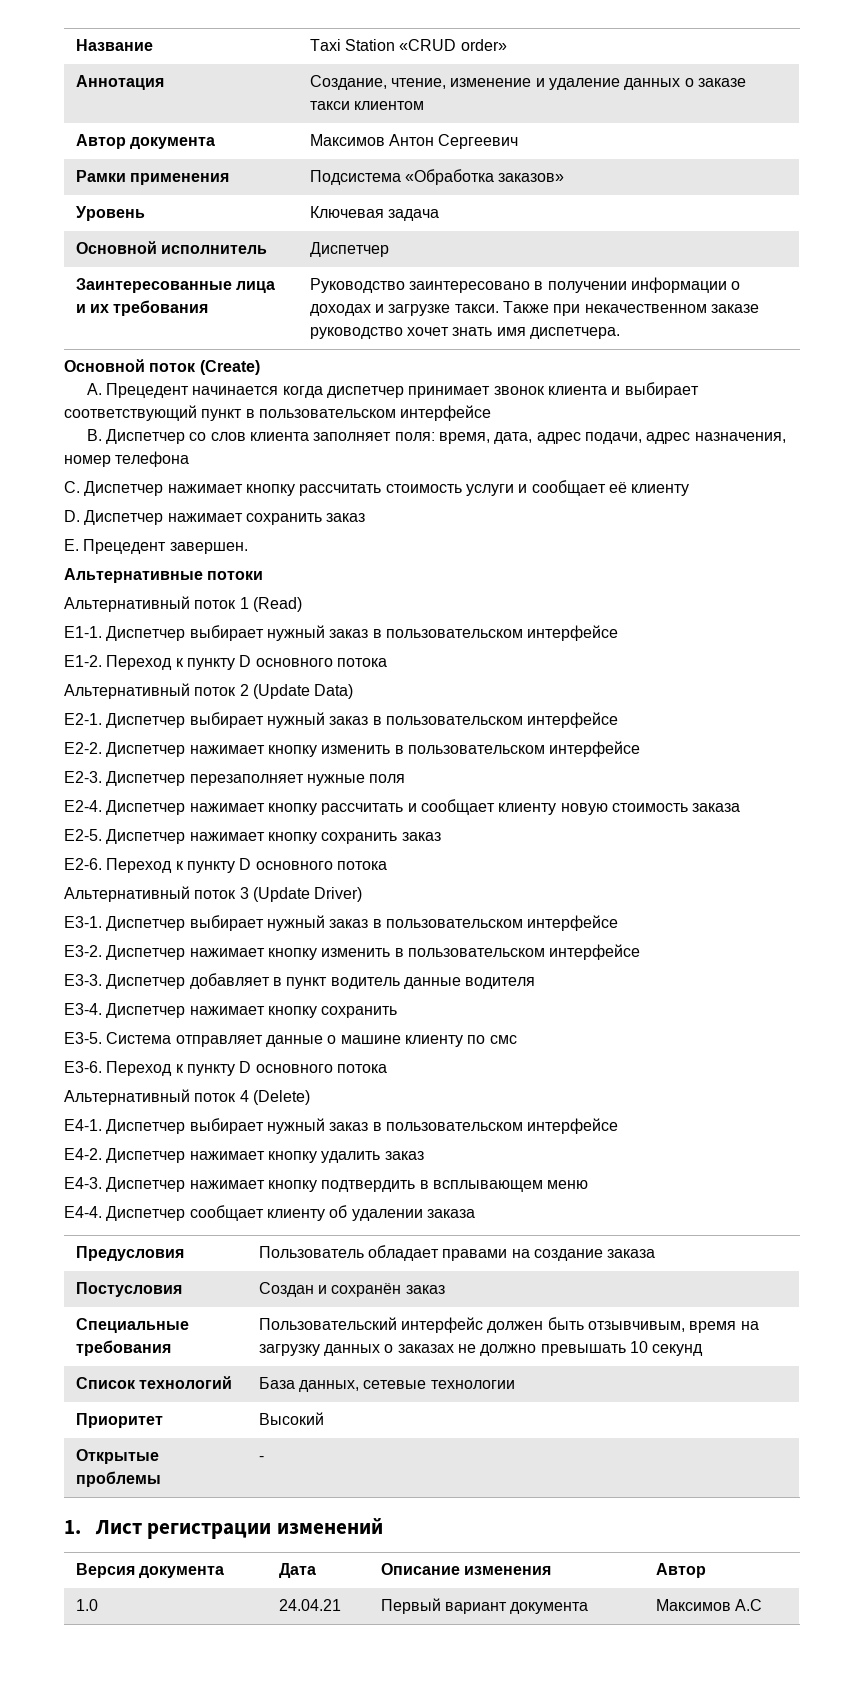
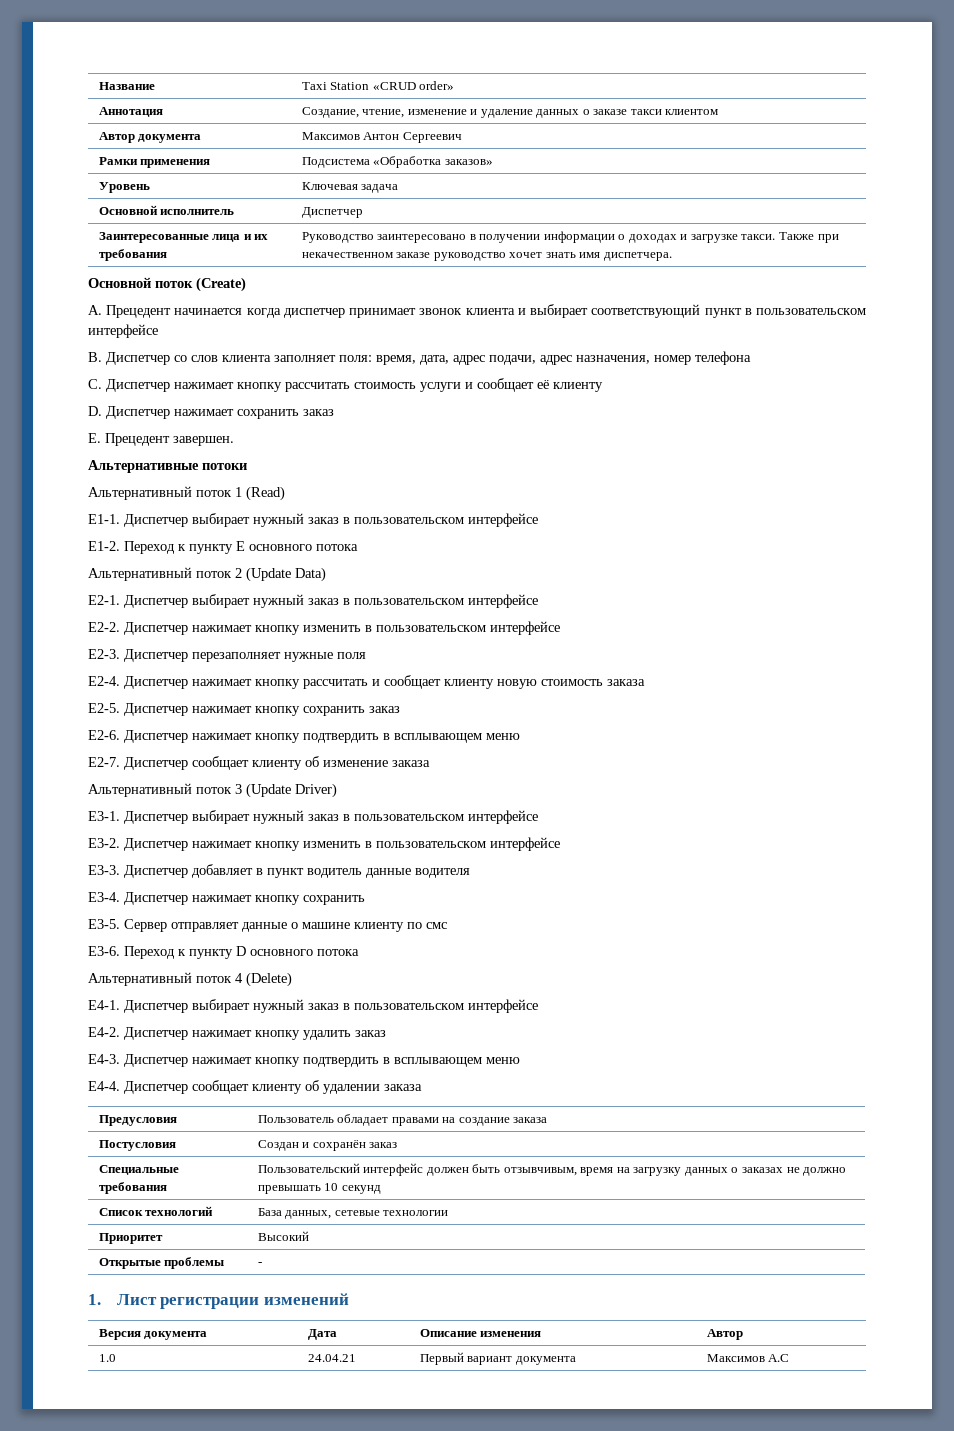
- E1-2. Переход к пункту D основного потока
+ E1-2. Переход к пункту E основного потока
- E2-6. Переход к пункту D основного потока
+ E2-6. Диспетчер нажимает кнопку подтвердить в всплывающем меню
+ E2-7. Диспетчер сообщает клиенту об изменение заказа
- Система отправляет данные о машине клиенту по смс
+ Сервер отправляет данные о машине клиенту по смс

